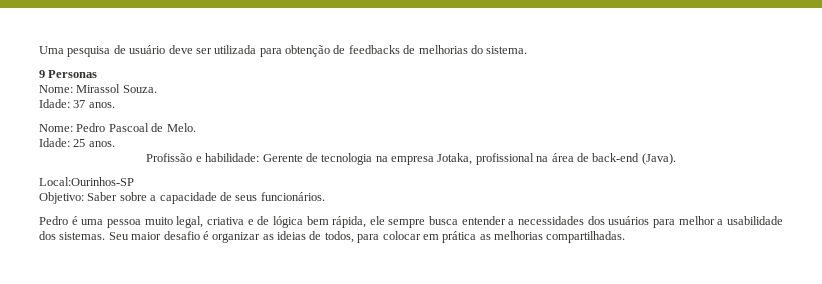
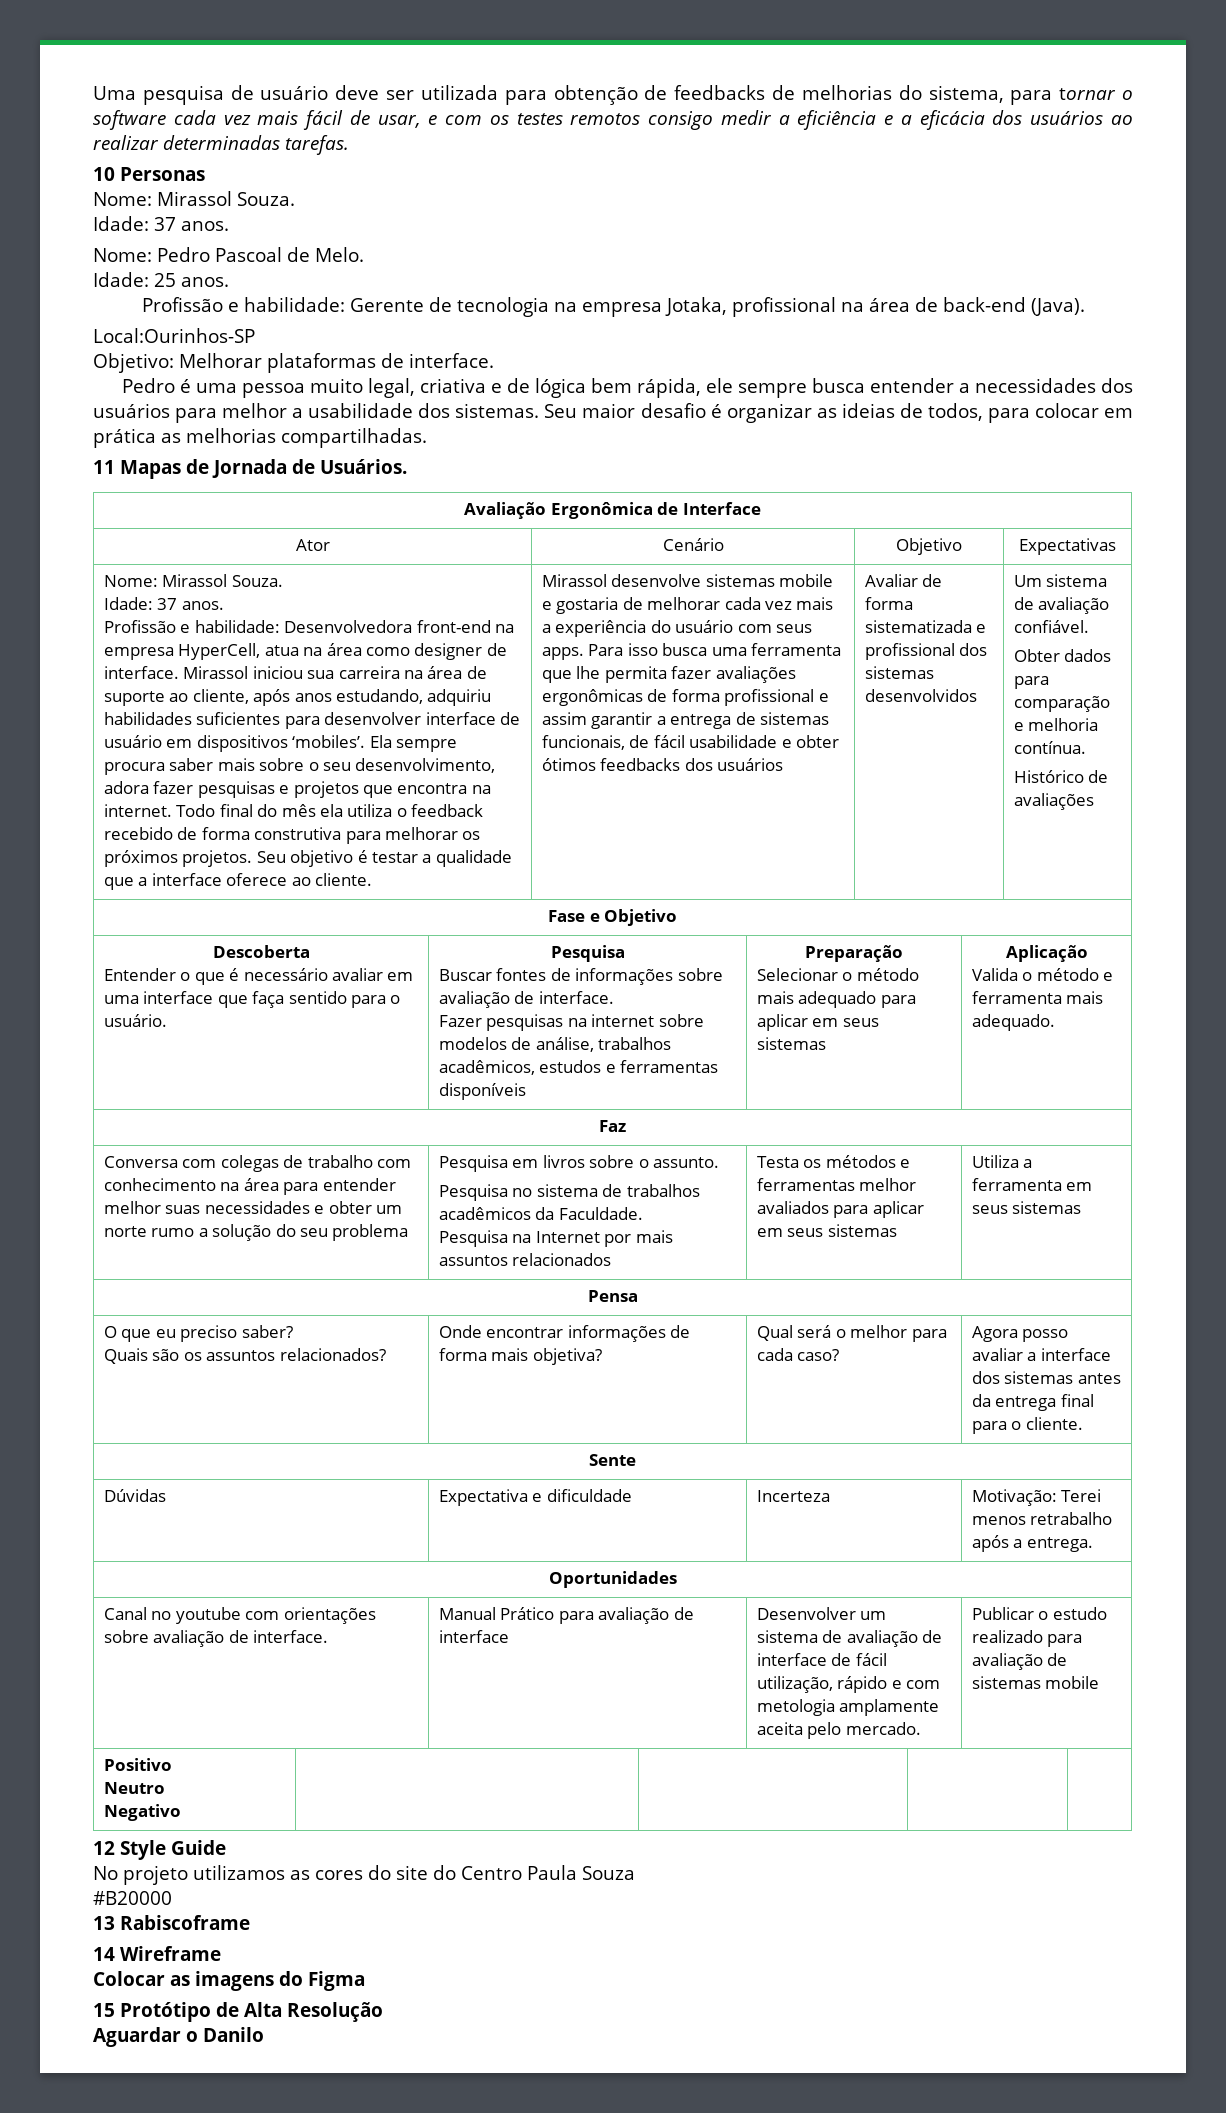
- Uma pesquisa de usuário deve ser utilizada para obtenção de feedbacks de melhorias do sistema.
- 9 Personas
+ Uma pesquisa de usuário deve ser utilizada para obtenção de feedbacks de melhorias do sistema, para tornar o software cada vez mais fácil de usar, e com os testes remotos consigo medir a eficiência e a eficácia dos usuários ao realizar determinadas tarefas.
+ 10 Personas
- Objetivo: Saber sobre a capacidade de seus funcionários.
+ Objetivo: Melhorar plataformas de interface.
+ 11 Mapas de Jornada de Usuários.
+ Avaliação Ergonômica de Interface
+ Ator | Cenário | Objetivo | Expectativas
+ Nome: Mirassol Souza.
+ Idade: 37 anos.
+ Profissão e habilidade: Desenvolvedora front-end na empresa HyperCell, atua na área como designer de interface. Mirassol iniciou sua carreira na área de suporte ao cliente, após anos estudando, adquiriu habilidades suficientes para desenvolver interface de usuário em dispositivos ‘mobiles’. Ela sempre procura saber mais sobre o seu desenvolvimento, adora fazer pesquisas e projetos que encontra na internet. Todo final do mês ela utiliza o feedback recebido de forma construtiva para melhorar os próximos projetos. Seu objetivo é testar a qualidade que a interface oferece ao cliente. | Mirassol desenvolve sistemas mobile e gostaria de melhorar cada vez mais a experiência do usuário com seus apps. Para isso busca uma ferramenta que lhe permita fazer avaliações ergonômicas de forma profissional e assim garantir a entrega de sistemas funcionais, de fácil usabilidade e obter ótimos feedbacks dos usuários | Avaliar de forma sistematizada e profissional dos sistemas desenvolvidos | Um sistema de avaliação confiável.
+ Obter dados para comparação e melhoria contínua.
+ Histórico de avaliações
+ Fase e Objetivo
+ Descoberta
+ Entender o que é necessário avaliar em uma interface que faça sentido para o usuário. | Pesquisa
+ Buscar fontes de informações sobre avaliação de interface.
+ Fazer pesquisas na internet sobre modelos de análise, trabalhos acadêmicos, estudos e ferramentas disponíveis | Preparação
+ Selecionar o método mais adequado para aplicar em seus sistemas | Aplicação
+ Valida o método e ferramenta mais adequado.
+ Faz
+ Conversa com colegas de trabalho com conhecimento na área para entender melhor suas necessidades e obter um norte rumo a solução do seu problema | Pesquisa em livros sobre o assunto.
+ Pesquisa no sistema de trabalhos acadêmicos da Faculdade.
+ Pesquisa na Internet por mais assuntos relacionados | Testa os métodos e ferramentas melhor avaliados para aplicar em seus sistemas | Utiliza a ferramenta em seus sistemas
+ Pensa
+ O que eu preciso saber?
+ Quais são os assuntos relacionados? | Onde encontrar informações de forma mais objetiva? | Qual será o melhor para cada caso? | Agora posso avaliar a interface dos sistemas antes da entrega final para o cliente.
+ Sente
+ Dúvidas | Expectativa e dificuldade | Incerteza | Motivação: Terei menos retrabalho após a entrega.
+ Oportunidades
+ Canal no youtube com orientações sobre avaliação de interface. | Manual Prático para avaliação de interface | Desenvolver um sistema de avaliação de interface de fácil utilização, rápido e com metologia amplamente aceita pelo mercado. | Publicar o estudo realizado para avaliação de sistemas mobile
+ Positivo
+ Neutro
+ Negativo | | | |
+ 12 Style Guide
+ No projeto utilizamos as cores do site do Centro Paula Souza
+ #B20000
+ 13 Rabiscoframe
+ 14 Wireframe
+ Colocar as imagens do Figma
+ 15 Protótipo de Alta Resolução
+ Aguardar o Danilo

